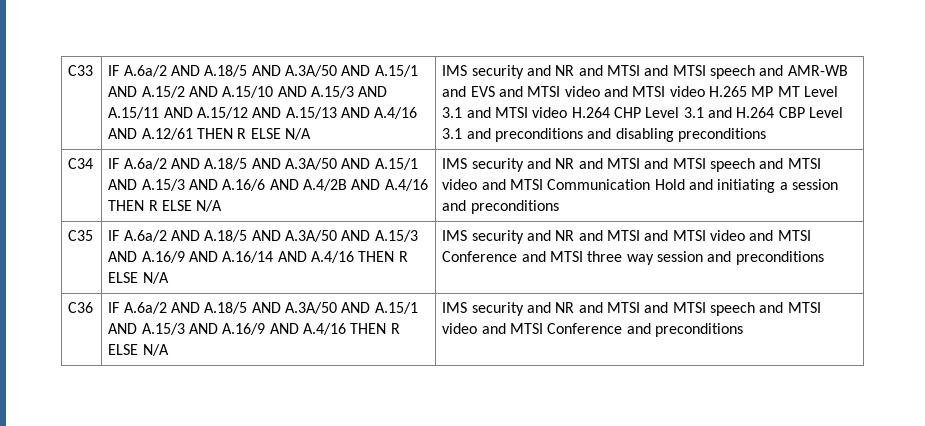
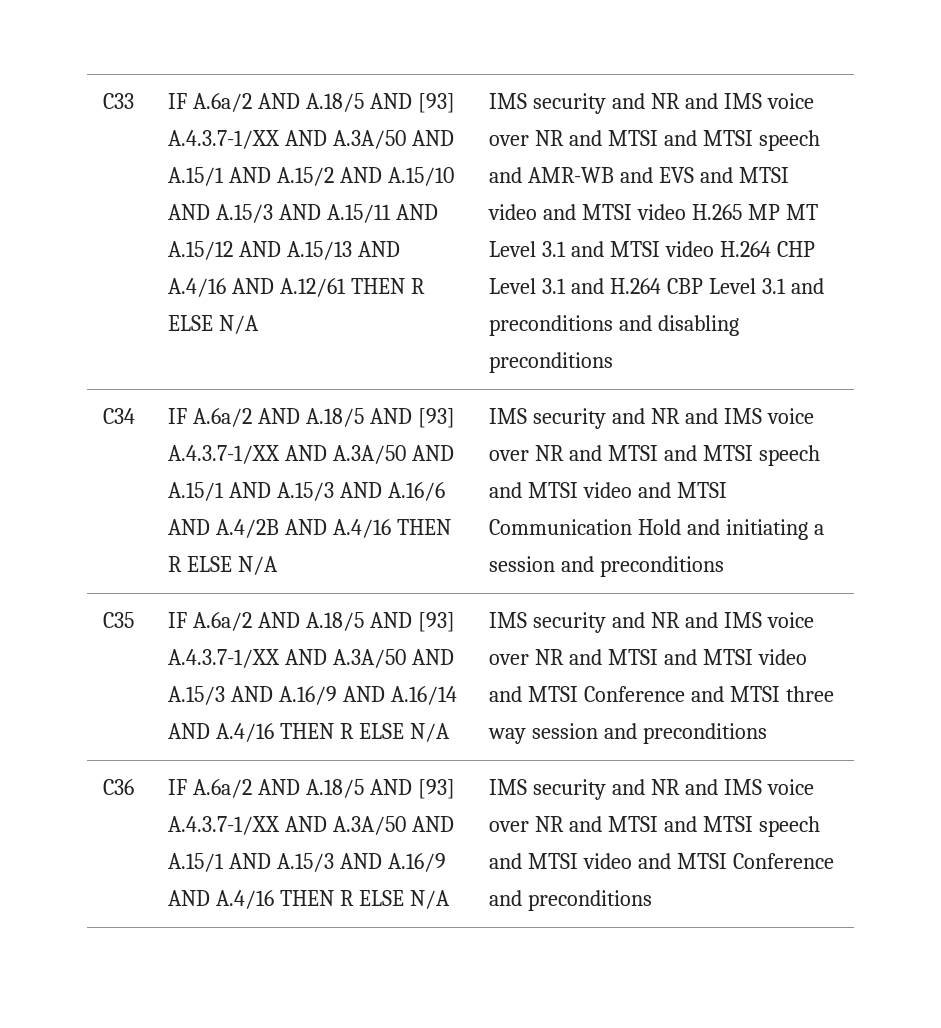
- IF A.6a/2 AND A.18/5 AND A.3A/50 AND A.15/1 AND A.15/2 AND A.15/10 AND A.15/3 AND A.15/11 AND A.15/12 AND A.15/13 AND A.4/16 AND A.12/61 THEN R ELSE N/A
+ IF A.6a/2 AND A.18/5 AND [93] A.4.3.7-1/XX AND A.3A/50 AND A.15/1 AND A.15/2 AND A.15/10 AND A.15/3 AND A.15/11 AND A.15/12 AND A.15/13 AND A.4/16 AND A.12/61 THEN R ELSE N/A
- IMS security and NR and MTSI and MTSI speech and AMR-WB and EVS and MTSI video and MTSI video H.265 MP MT Level 3.1 and MTSI video H.264 CHP Level 3.1 and H.264 CBP Level 3.1 and preconditions and disabling preconditions
+ IMS security and NR and IMS voice over NR and MTSI and MTSI speech and AMR-WB and EVS and MTSI video and MTSI video H.265 MP MT Level 3.1 and MTSI video H.264 CHP Level 3.1 and H.264 CBP Level 3.1 and preconditions and disabling preconditions
- IF A.6a/2 AND A.18/5 AND A.3A/50 AND A.15/1 AND A.15/3 AND A.16/6 AND A.4/2B AND A.4/16 THEN R ELSE N/A
+ IF A.6a/2 AND A.18/5 AND [93] A.4.3.7-1/XX AND A.3A/50 AND A.15/1 AND A.15/3 AND A.16/6 AND A.4/2B AND A.4/16 THEN R ELSE N/A
- IMS security and NR and MTSI and MTSI speech and MTSI video and MTSI Communication Hold and initiating a session and preconditions
+ IMS security and NR and IMS voice over NR and MTSI and MTSI speech and MTSI video and MTSI Communication Hold and initiating a session and preconditions
- IF A.6a/2 AND A.18/5 AND A.3A/50 AND A.15/3 AND A.16/9 AND A.16/14 AND A.4/16 THEN R ELSE N/A
+ IF A.6a/2 AND A.18/5 AND [93] A.4.3.7-1/XX AND A.3A/50 AND A.15/3 AND A.16/9 AND A.16/14 AND A.4/16 THEN R ELSE N/A
- IMS security and NR and MTSI and MTSI video and MTSI Conference and MTSI three way session and preconditions
+ IMS security and NR and IMS voice over NR and MTSI and MTSI video and MTSI Conference and MTSI three way session and preconditions
- IF A.6a/2 AND A.18/5 AND A.3A/50 AND A.15/1 AND A.15/3 AND A.16/9 AND A.4/16 THEN R ELSE N/A
+ IF A.6a/2 AND A.18/5 AND [93] A.4.3.7-1/XX AND A.3A/50 AND A.15/1 AND A.15/3 AND A.16/9 AND A.4/16 THEN R ELSE N/A
- IMS security and NR and MTSI and MTSI speech and MTSI video and MTSI Conference and preconditions
+ IMS security and NR and IMS voice over NR and MTSI and MTSI speech and MTSI video and MTSI Conference and preconditions

